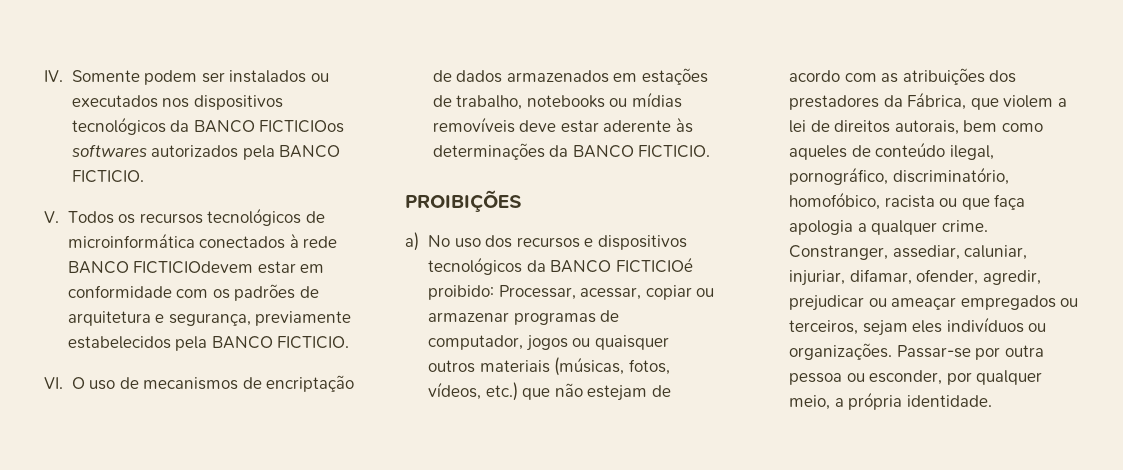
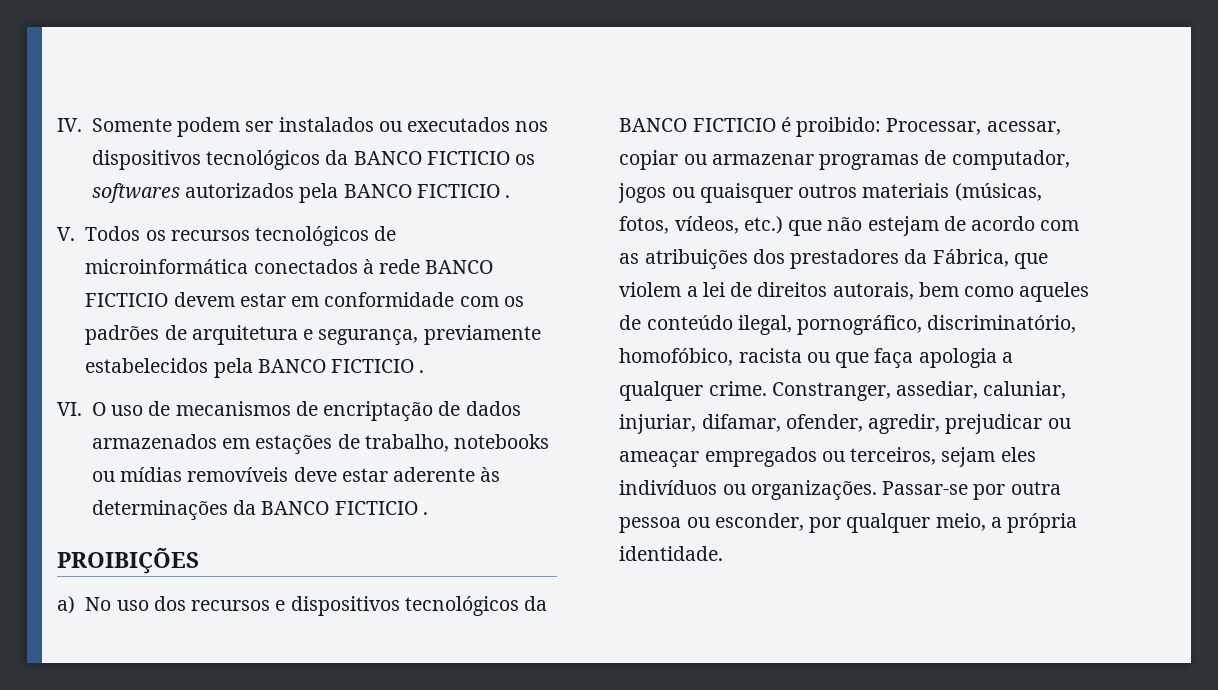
- IV. Somente podem ser instalados ou executados nos dispositivos tecnológicos da BANCO FICTICIOos softwares autorizados pela BANCO FICTICIO.
+ IV. Somente podem ser instalados ou executados nos dispositivos tecnológicos da BANCO FICTICIO os softwares autorizados pela BANCO FICTICIO .
- V. Todos os recursos tecnológicos de microinformática conectados à rede BANCO FICTICIOdevem estar em conformidade com os padrões de arquitetura e segurança, previamente estabelecidos pela BANCO FICTICIO.
+ V. Todos os recursos tecnológicos de microinformática conectados à rede BANCO FICTICIO devem estar em conformidade com os padrões de arquitetura e segurança, previamente estabelecidos pela BANCO FICTICIO .
- VI. O uso de mecanismos de encriptação de dados armazenados em estações de trabalho, notebooks ou mídias removíveis deve estar aderente às determinações da BANCO FICTICIO.
+ VI. O uso de mecanismos de encriptação de dados armazenados em estações de trabalho, notebooks ou mídias removíveis deve estar aderente às determinações da BANCO FICTICIO .
- a) No uso dos recursos e dispositivos tecnológicos da BANCO FICTICIOé proibido:
+ a) No uso dos recursos e dispositivos tecnológicos da BANCO FICTICIO é proibido:

